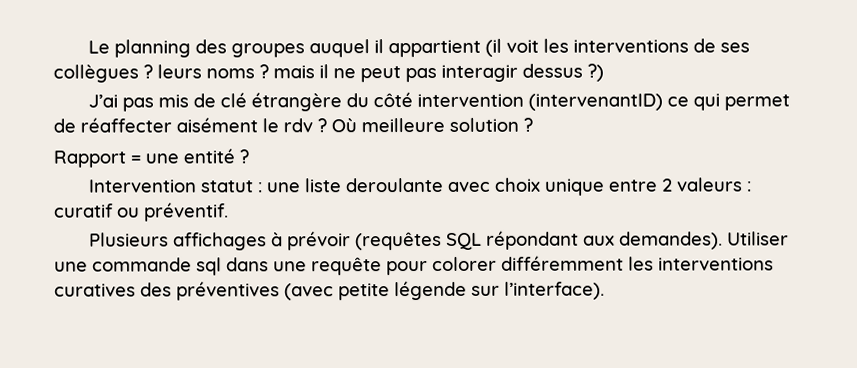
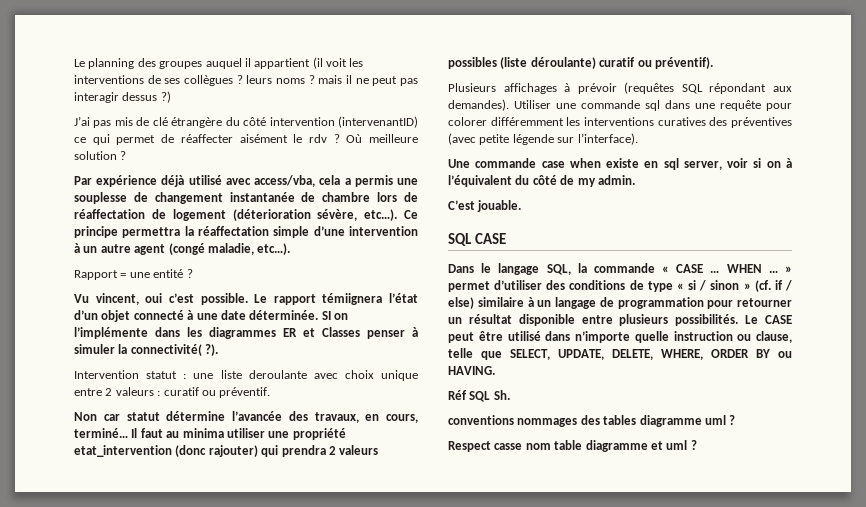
+ Par expérience déjà utilisé avec access/vba, cela a permis une souplesse de changement instantanée de chambre lors de réaffectation de logement (déterioration sévère, etc…). Ce principe permettra la réaffectation simple d’une intervention à un autre agent (congé maladie, etc…).
+ Vu vincent, oui c’est possible. Le rapport témiignera l’état d’un objet connecté à une date déterminée. SI on l’implémente dans les diagrammes ER et Classes penser à simuler la connectivité( ?).
+ Non car statut détermine l’avancée des travaux, en cours, terminé… Il faut au minima utiliser une propriété etat_intervention (donc rajouter) qui prendra 2 valeurs possibles (liste déroulante) curatif ou préventif).
+ Une commande case when existe en sql server, voir si on à l’équivalent du côté de my admin.
+ C’est jouable.
+ SQL CASE
+ Dans le langage SQL, la commande « CASE … WHEN … » permet d’utiliser des conditions de type « si / sinon » (cf. if / else) similaire à un langage de programmation pour retourner un résultat disponible entre plusieurs possibilités. Le CASE peut être utilisé dans n’importe quelle instruction ou clause, telle que SELECT, UPDATE, DELETE, WHERE, ORDER BY ou HAVING.
+ Réf SQL Sh.
+ conventions nommages des tables diagramme uml ?
+ Respect casse nom table diagramme et uml ?

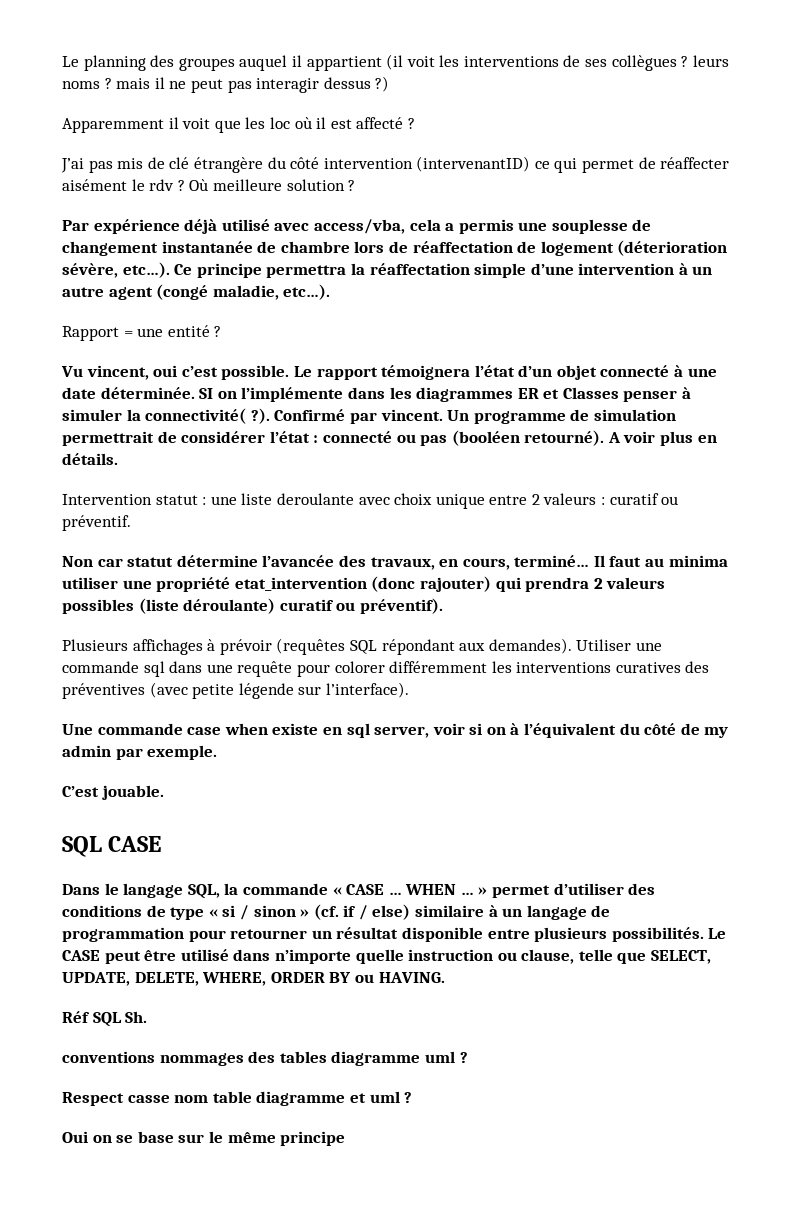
+ Apparemment il voit que les loc où il est affecté ?
- Le rapport témiignera l’état d’un objet connecté à une date déterminée.
+ Le rapport témoignera l’état d’un objet connecté à une date déterminée.
+ Confirmé par vincent. Un programme de simulation permettrait de considérer l’état : connecté ou pas (booléen retourné). A voir plus en détails.
- Une commande case when existe en sql server, voir si on à l’équivalent du côté de my admin.
+ Une commande case when existe en sql server, voir si on à l’équivalent du côté de my admin par exemple.
+ Oui on se base sur le même principe

